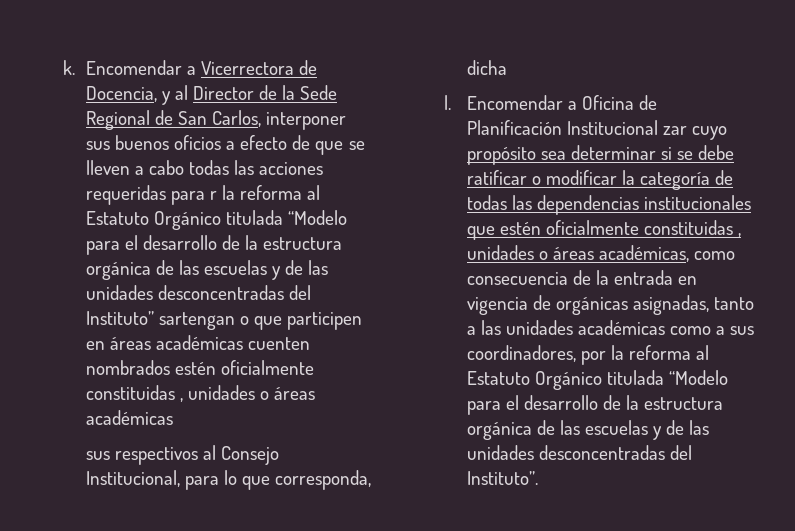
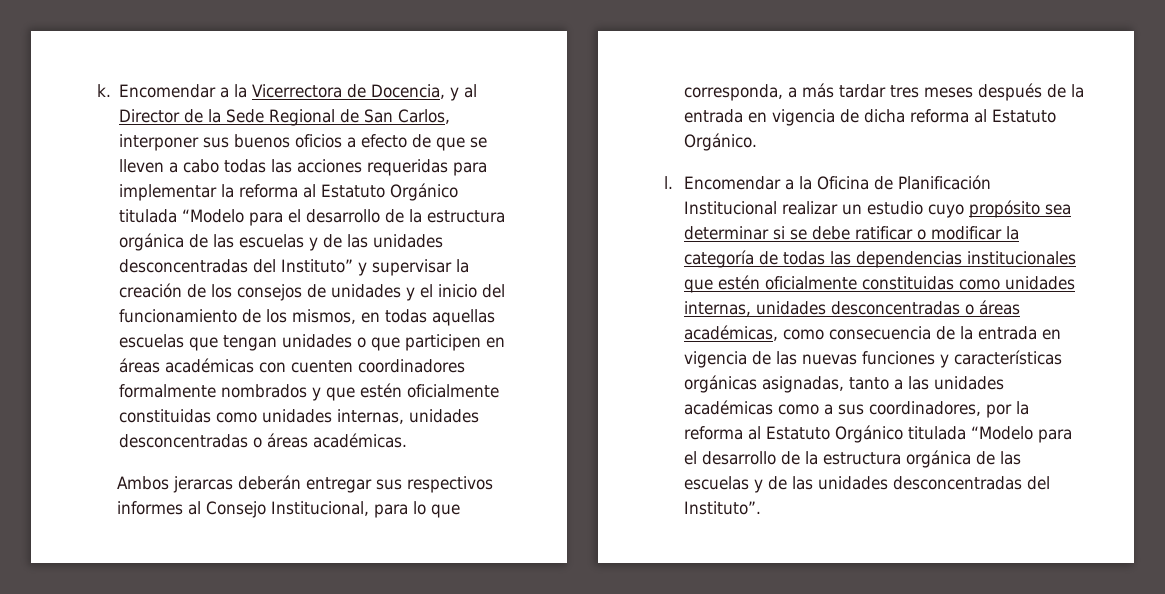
- Encomendar a Vicerrectora de Docencia, y al Director de la Sede Regional de San Carlos, interponer sus buenos oficios a efecto de que se lleven a cabo todas las acciones requeridas para r la reforma al Estatuto Orgánico titulada “Modelo para el desarrollo de la estructura orgánica de las escuelas y de las unidades desconcentradas del Instituto” sartengan o que participen en áreas académicas cuenten nombrados estén oficialmente constituidas , unidades o áreas académicas
- sus respectivos al Consejo Institucional, para lo que corresponda, dicha
+ Encomendar a la Vicerrectora de Docencia, y al Director de la Sede Regional de San Carlos, interponer sus buenos oficios a efecto de que se lleven a cabo todas las acciones requeridas para implementar la reforma al Estatuto Orgánico titulada “Modelo para el desarrollo de la estructura orgánica de las escuelas y de las unidades desconcentradas del Instituto” y supervisar la creación de los consejos de unidades y el inicio del funcionamiento de los mismos, en todas aquellas escuelas que tengan unidades o que participen en áreas académicas con cuenten coordinadores formalmente nombrados y que estén oficialmente constituidas como unidades internas, unidades desconcentradas o áreas académicas.
+ Ambos jerarcas deberán entregar sus respectivos informes al Consejo Institucional, para lo que corresponda, a más tardar tres meses después de la entrada en vigencia de dicha reforma al Estatuto Orgánico.
- Encomendar a Oficina de Planificación Institucional zar cuyo propósito sea determinar si se debe ratificar o modificar la categoría de todas las dependencias institucionales que estén oficialmente constituidas , unidades o áreas académicas, como consecuencia de la entrada en vigencia de orgánicas asignadas, tanto a las unidades académicas como a sus coordinadores, por la reforma al Estatuto Orgánico titulada “Modelo para el desarrollo de la estructura orgánica de las escuelas y de las unidades desconcentradas del Instituto”.
+ Encomendar a la Oficina de Planificación Institucional realizar un estudio cuyo propósito sea determinar si se debe ratificar o modificar la categoría de todas las dependencias institucionales que estén oficialmente constituidas como unidades internas, unidades desconcentradas o áreas académicas, como consecuencia de la entrada en vigencia de las nuevas funciones y características orgánicas asignadas, tanto a las unidades académicas como a sus coordinadores, por la reforma al Estatuto Orgánico titulada “Modelo para el desarrollo de la estructura orgánica de las escuelas y de las unidades desconcentradas del Instituto”.

